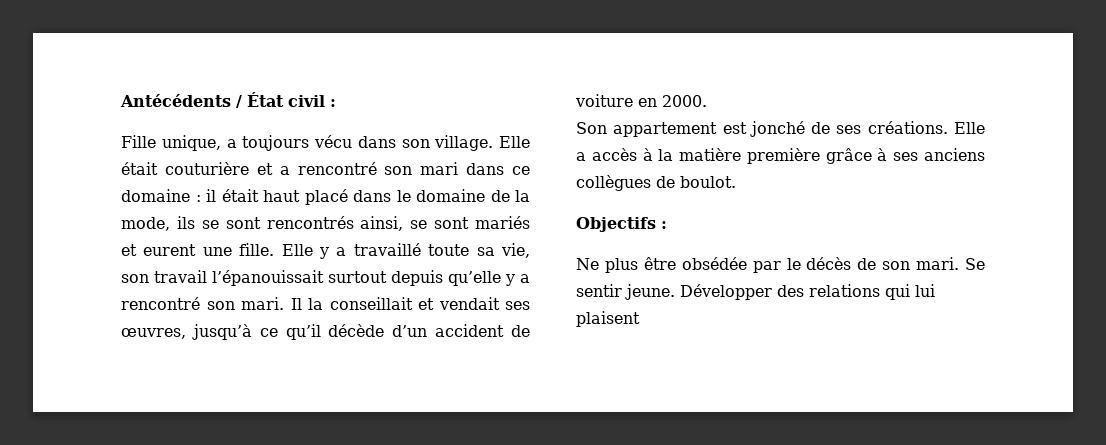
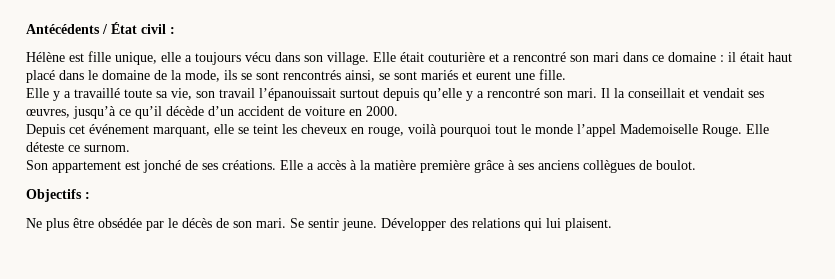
- Fille unique, a toujours vécu dans son village.
+ Hélène est fille unique, elle a toujours vécu dans son village.
- Elle était couturière et a rencontré son mari dans ce domaine : il était haut placé dans le domaine de la mode, ils se sont rencontrés ainsi, se sont mariés et eurent une fille. Elle y a travaillé toute sa vie, son travail l’épanouissait surtout depuis qu’elle y a rencontré son mari.
+ Elle était couturière et a rencontré son mari dans ce domaine : il était haut placé dans le domaine de la mode, ils se sont rencontrés ainsi, se sont mariés et eurent une fille.
+ Elle y a travaillé toute sa vie, son travail l’épanouissait surtout depuis qu’elle y a rencontré son mari.
+ Depuis cet événement marquant, elle se teint les cheveux en rouge, voilà pourquoi tout le monde l’appel Mademoiselle Rouge. Elle déteste ce surnom.
- Développer des relations qui lui plaisent
+ Développer des relations qui lui plaisent.

